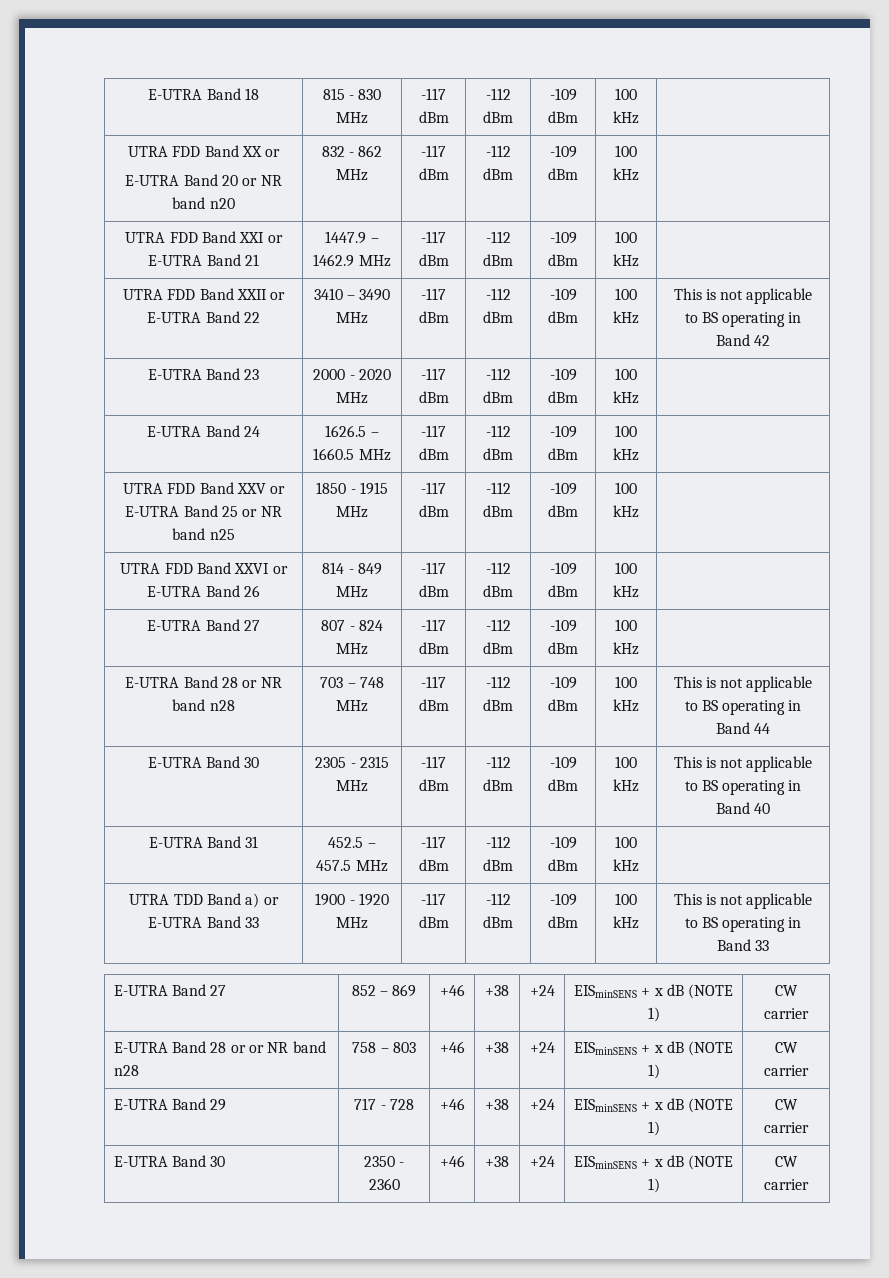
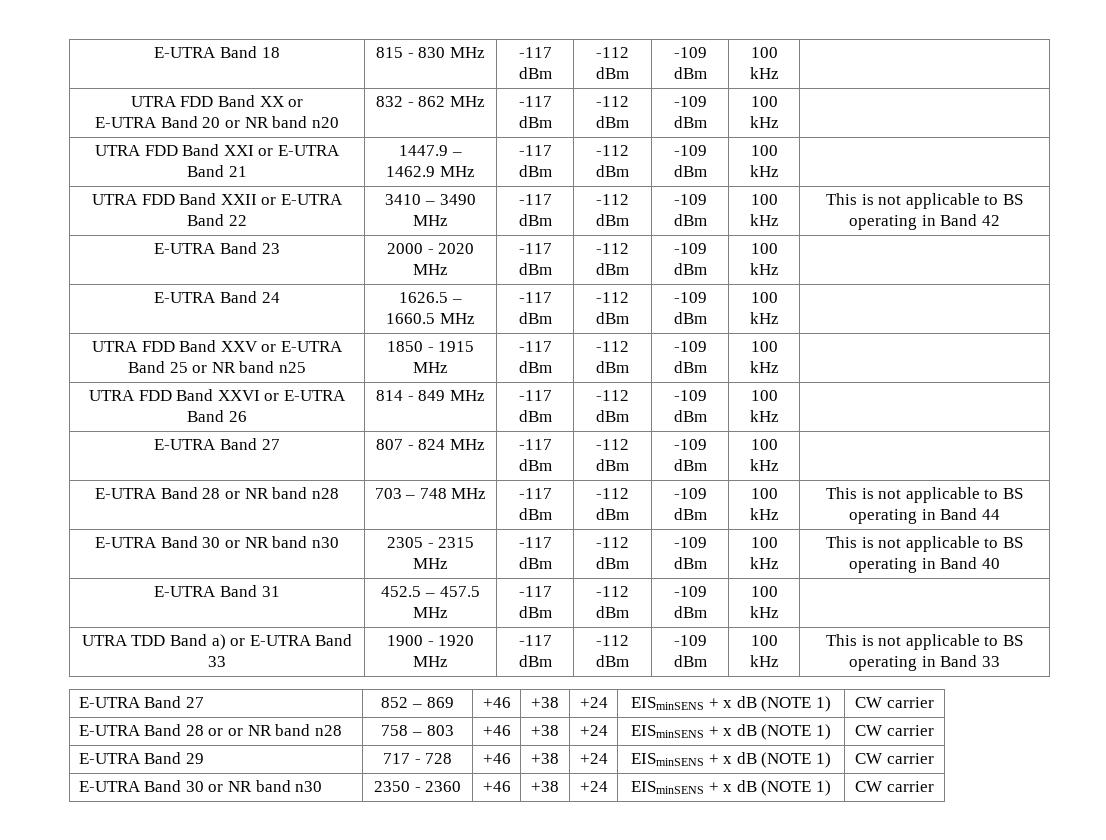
- E-UTRA Band 30 | 2305 - 2315 MHz | -117 dBm | -112 dBm | -109 dBm | 100 kHz | This is not applicable to BS operating in Band 40
+ E-UTRA Band 30 or NR band n30 | 2305 - 2315 MHz | -117 dBm | -112 dBm | -109 dBm | 100 kHz | This is not applicable to BS operating in Band 40
- E-UTRA Band 30 | 2350 - 2360 | +46 | +38 | +24 | EISminSENS + x dB (NOTE 1) | CW carrier
+ E-UTRA Band 30 or NR band n30 | 2350 - 2360 | +46 | +38 | +24 | EISminSENS + x dB (NOTE 1) | CW carrier

